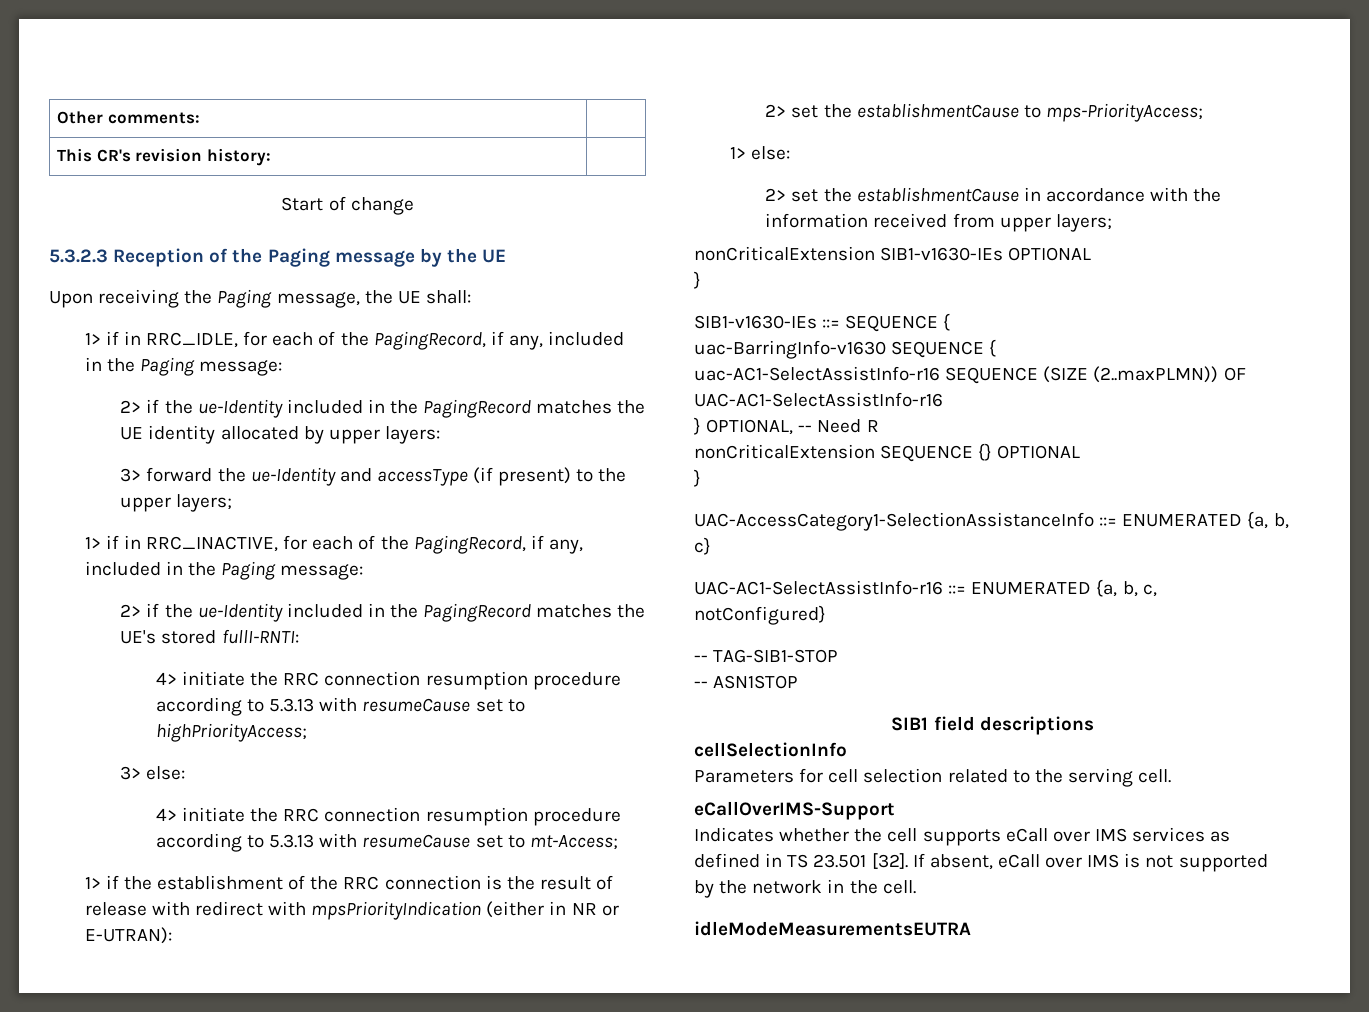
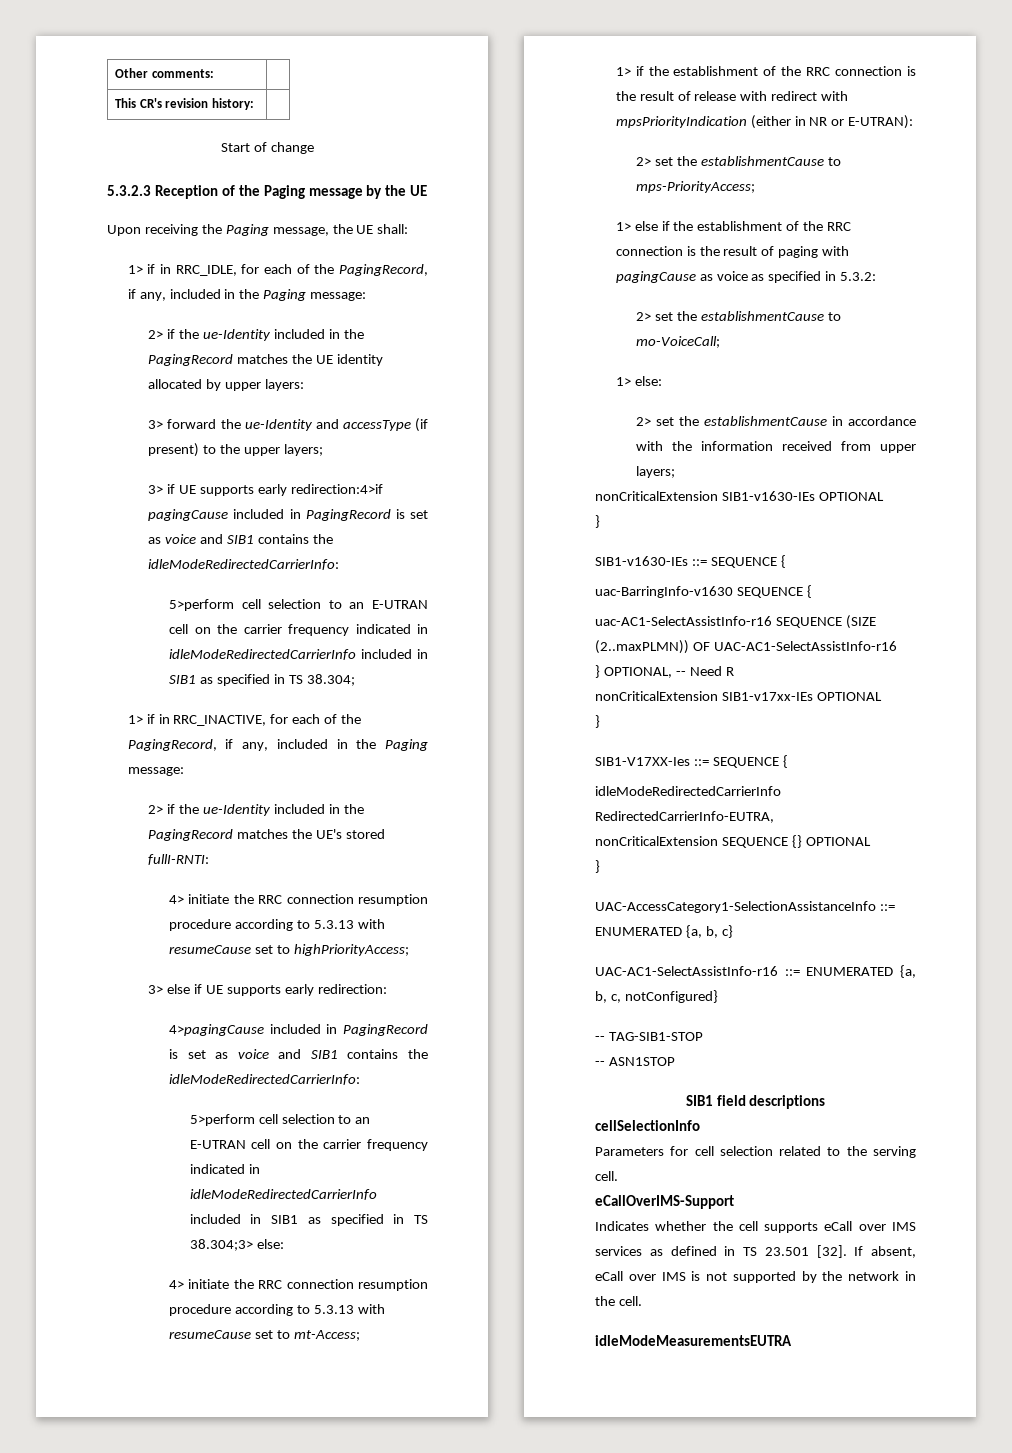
+ 3> if UE supports early redirection:4>if pagingCause included in PagingRecord is set as voice and SIB1 contains the idleModeRedirectedCarrierInfo:
+ 5>perform cell selection to an E-UTRAN cell on the carrier frequency indicated in idleModeRedirectedCarrierInfo included in SIB1 as specified in TS 38.304;
- 3> else:
+ 3> else if UE supports early redirection:
+ 4>pagingCause included in PagingRecord is set as voice and SIB1 contains the idleModeRedirectedCarrierInfo:
+ 5>perform cell selection to an E-UTRAN cell on the carrier frequency indicated in idleModeRedirectedCarrierInfo included in SIB1 as specified in TS 38.304;3> else:
+ 1> else if the establishment of the RRC connection is the result of paging with pagingCause as voice as specified in 5.3.2:
+ 2> set the establishmentCause to mo-VoiceCall;
+ nonCriticalExtension SIB1-v17xx-IEs OPTIONAL
+ }
+ SIB1-V17XX-Ies ::= SEQUENCE {
+ idleModeRedirectedCarrierInfo RedirectedCarrierInfo-EUTRA,

